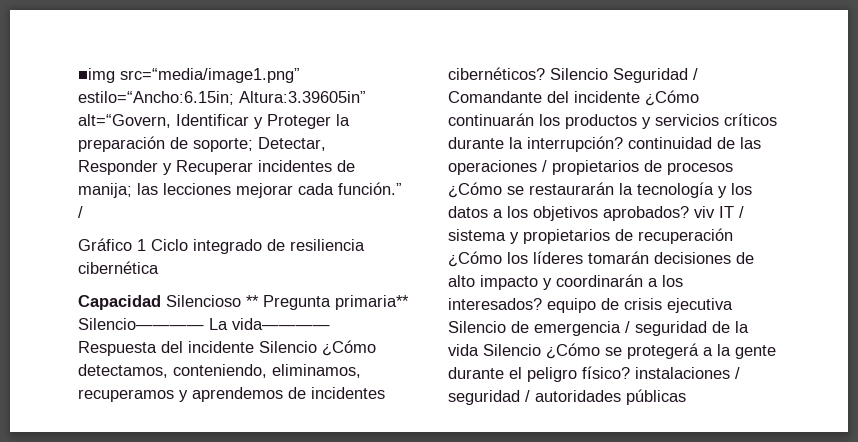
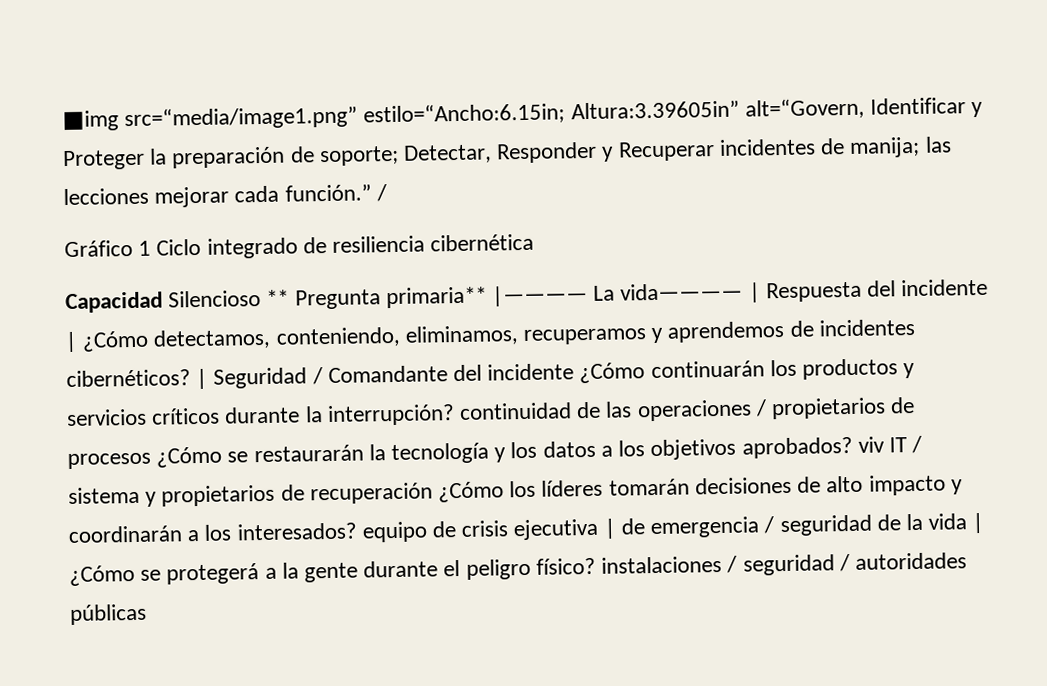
- Capacidad Silencioso ** Pregunta primaria** Silencio———— La vida———— Respuesta del incidente Silencio ¿Cómo detectamos, conteniendo, eliminamos, recuperamos y aprendemos de incidentes cibernéticos?
+ Capacidad Silencioso ** Pregunta primaria** |———— La vida———— | Respuesta del incidente | ¿Cómo detectamos, conteniendo, eliminamos, recuperamos y aprendemos de incidentes cibernéticos?
- Silencio Seguridad / Comandante del incidente ¿Cómo continuarán los productos y servicios críticos durante la interrupción? continuidad de las operaciones / propietarios de procesos ¿Cómo se restaurarán la tecnología y los datos a los objetivos aprobados? viv IT / sistema y propietarios de recuperación ¿Cómo los líderes tomarán decisiones de alto impacto y coordinarán a los interesados? equipo de crisis ejecutiva Silencio de emergencia / seguridad de la vida Silencio ¿Cómo se protegerá a la gente durante el peligro físico? instalaciones / seguridad / autoridades públicas
+ | Seguridad / Comandante del incidente ¿Cómo continuarán los productos y servicios críticos durante la interrupción? continuidad de las operaciones / propietarios de procesos ¿Cómo se restaurarán la tecnología y los datos a los objetivos aprobados? viv IT / sistema y propietarios de recuperación ¿Cómo los líderes tomarán decisiones de alto impacto y coordinarán a los interesados? equipo de crisis ejecutiva | de emergencia / seguridad de la vida | ¿Cómo se protegerá a la gente durante el peligro físico? instalaciones / seguridad / autoridades públicas

